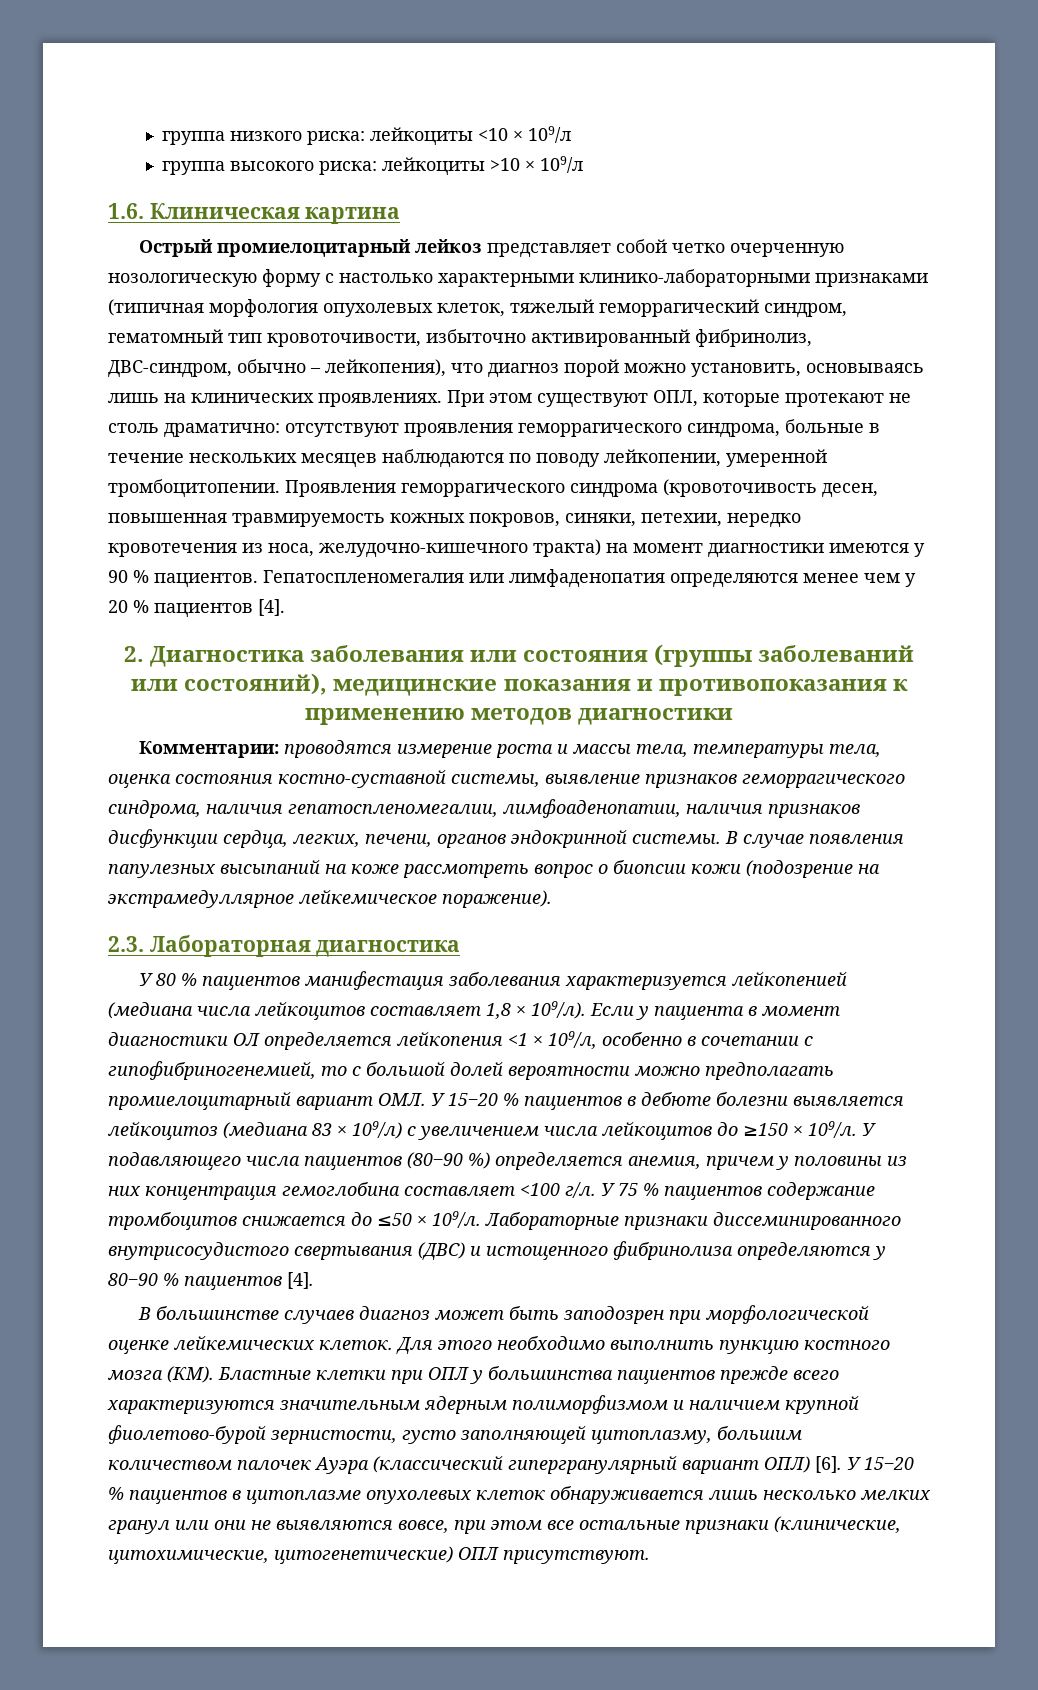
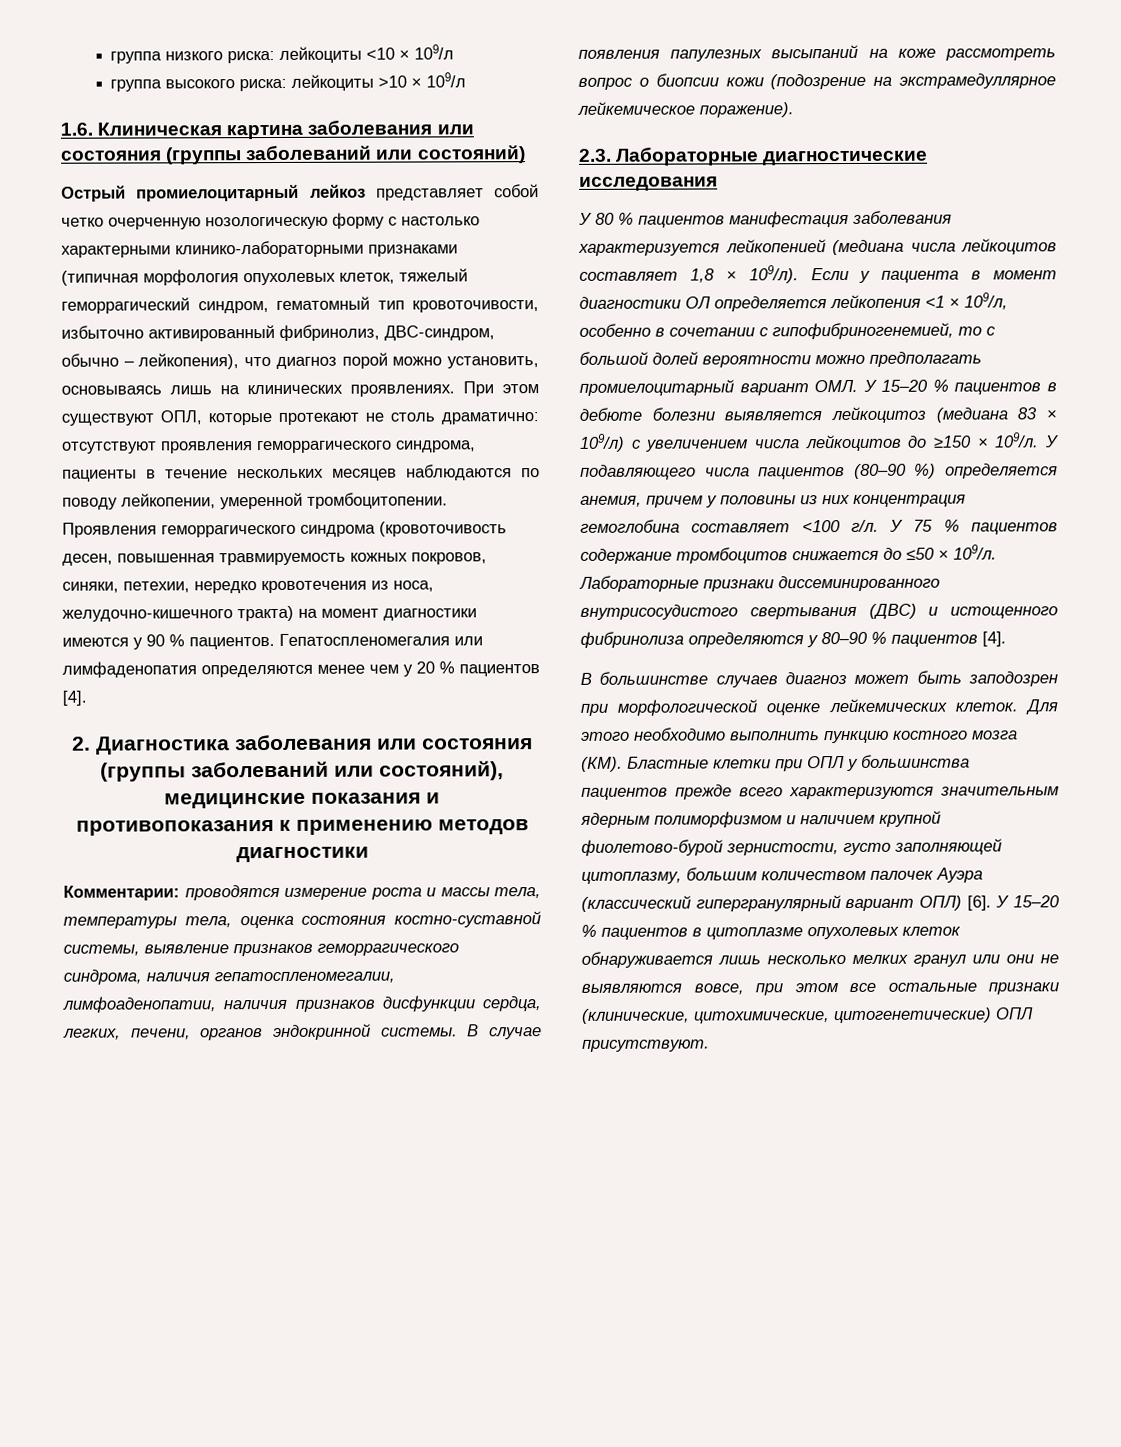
- 1.6. Клиническая картина
+ 1.6. Клиническая картина заболевания или состояния (группы заболеваний или состояний)
- При этом существуют ОПЛ, которые протекают не столь драматично: отсутствуют проявления геморрагического синдрома, больные в течение нескольких месяцев наблюдаются по поводу лейкопении, умеренной тромбоцитопении.
+ При этом существуют ОПЛ, которые протекают не столь драматично: отсутствуют проявления геморрагического синдрома, пациенты в течение нескольких месяцев наблюдаются по поводу лейкопении, умеренной тромбоцитопении.
- 2.3. Лабораторная диагностика
+ 2.3. Лабораторные диагностические исследования

